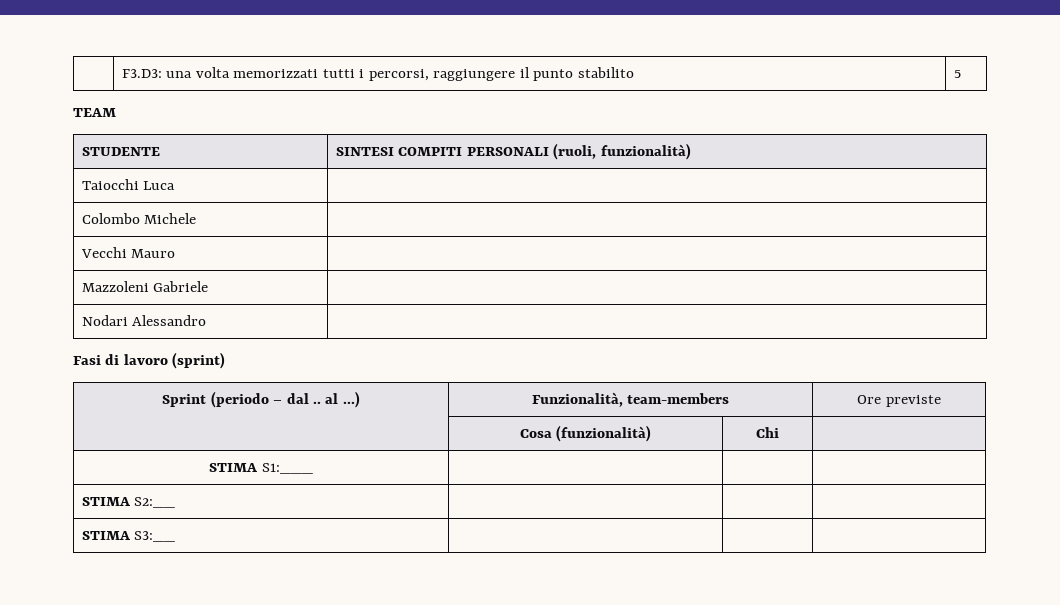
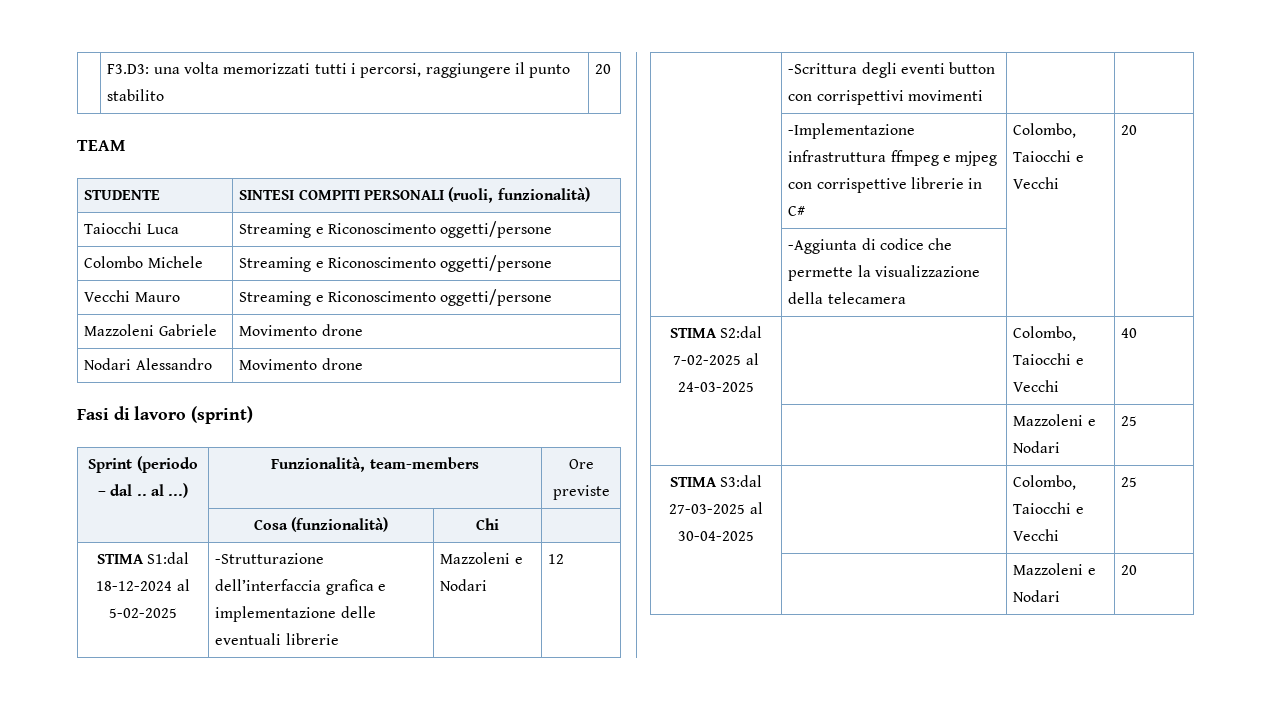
- | F3.D3: una volta memorizzati tutti i percorsi, raggiungere il punto stabilito | 5
+ | F3.D3: una volta memorizzati tutti i percorsi, raggiungere il punto stabilito | 20
- Taiocchi Luca |
- Colombo Michele |
- Vecchi Mauro |
+ Taiocchi Luca | Streaming e Riconoscimento oggetti/persone
+ Colombo Michele | Streaming e Riconoscimento oggetti/persone
+ Vecchi Mauro | Streaming e Riconoscimento oggetti/persone
- Mazzoleni Gabriele |
+ Mazzoleni Gabriele | Movimento drone
- Nodari Alessandro |
+ Nodari Alessandro | Movimento drone
- STIMA S1:___ | | |
- STIMA S2:__ | | |
- STIMA S3:__ | | |
+ STIMA S1:dal 18-12-2024 al 5-02-2025 | -Strutturazione dell’interfaccia grafica e implementazione delle eventuali librerie | Mazzoleni e Nodari | 12
+ | -Scrittura degli eventi button con corrispettivi movimenti | |
+ | -Implementazione infrastruttura ffmpeg e mjpeg con corrispettive librerie in C# | Colombo, Taiocchi e Vecchi | 20
+ | -Aggiunta di codice che permette la visualizzazione della telecamera | |
+ STIMA S2:dal 7-02-2025 al 24-03-2025 | | Colombo, Taiocchi e Vecchi | 40
+ | | Mazzoleni e Nodari | 25
+ STIMA S3:dal 27-03-2025 al 30-04-2025 | | Colombo, Taiocchi e Vecchi | 25
+ | | Mazzoleni e Nodari | 20

